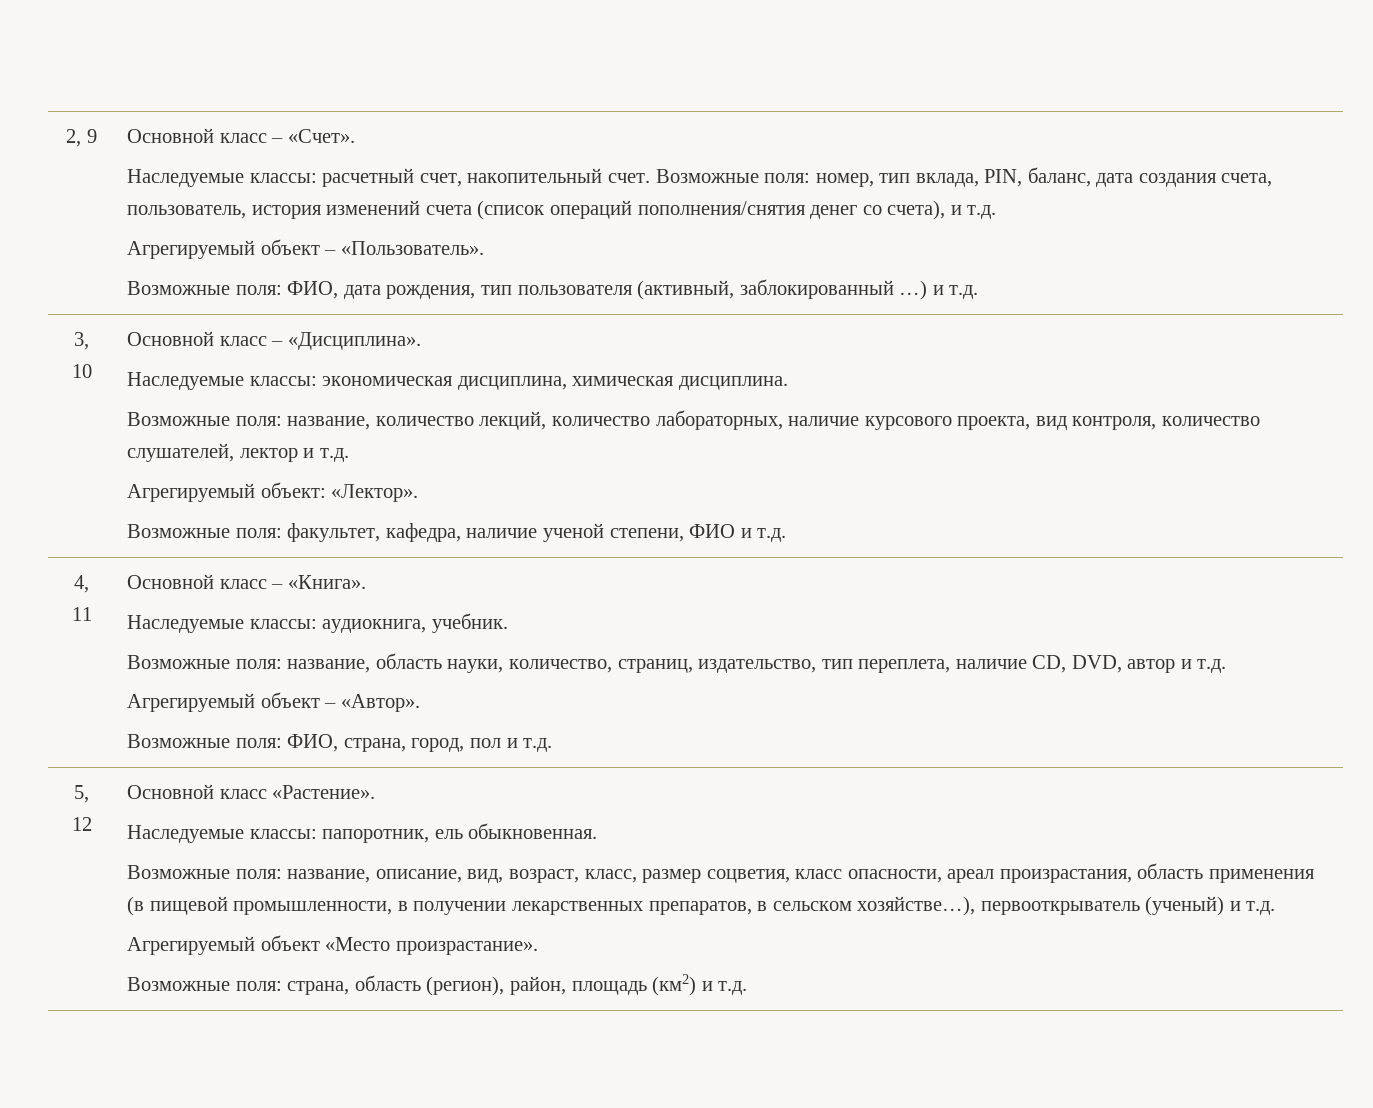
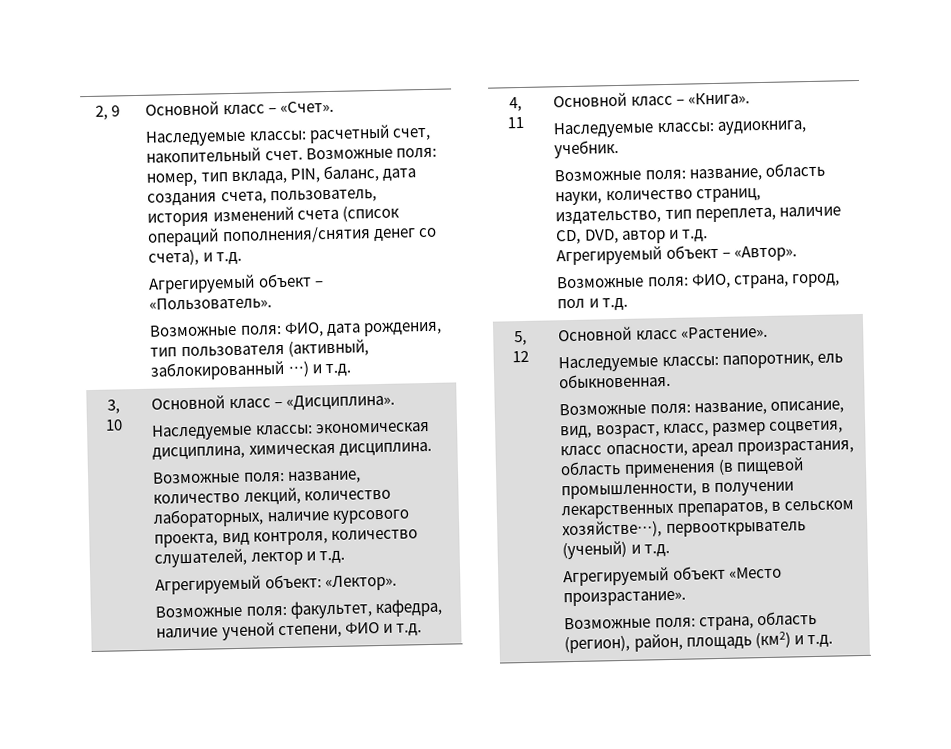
  4, 11 | Основной класс – «Книга».
  Наследуемые классы: аудиокнига, учебник.
- Возможные поля: название, область науки, количество, страниц, издательство, тип переплета, наличие CD, DVD, автор и т.д.
+ Возможные поля: название, область науки, количество страниц, издательство, тип переплета, наличие CD, DVD, автор и т.д.

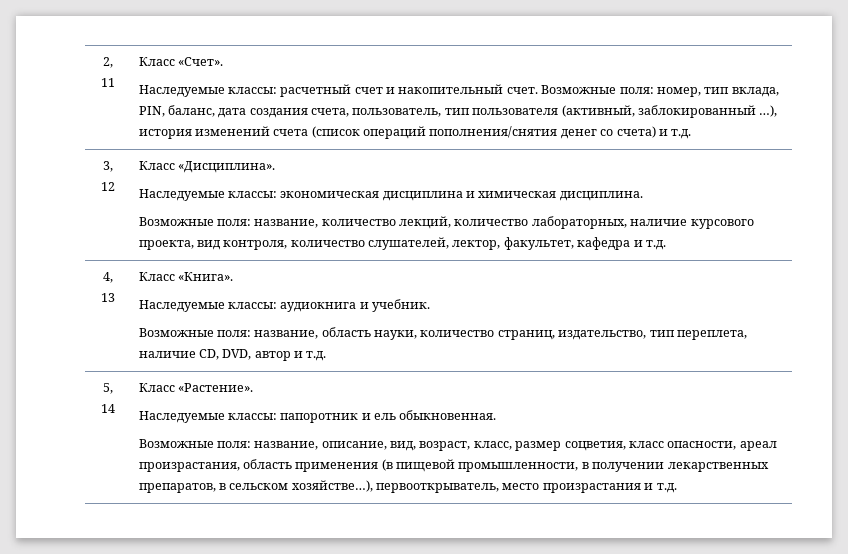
- 2, 9 | Основной класс – «Счет».
+ 2, 11 | Класс «Счет».
- Наследуемые классы: расчетный счет, накопительный счет.
+ Наследуемые классы: расчетный счет и накопительный счет.
- Возможные поля: номер, тип вклада, PIN, баланс, дата создания счета, пользователь, история изменений счета (список операций пополнения/снятия денег со счета), и т.д.
- Агрегируемый объект – «Пользователь».
- Возможные поля: ФИО, дата рождения, тип пользователя (активный, заблокированный …) и т.д.
+ Возможные поля: номер, тип вклада, PIN, баланс, дата создания счета, пользователь, тип пользователя (активный, заблокированный …), история изменений счета (список операций пополнения/снятия денег со счета) и т.д.
- 3, 10 | Основной класс – «Дисциплина».
+ 3, 12 | Класс «Дисциплина».
- Наследуемые классы: экономическая дисциплина, химическая дисциплина.
+ Наследуемые классы: экономическая дисциплина и химическая дисциплина.
- Возможные поля: название, количество лекций, количество лабораторных, наличие курсового проекта, вид контроля, количество слушателей, лектор и т.д.
- Агрегируемый объект: «Лектор».
- Возможные поля: факультет, кафедра, наличие ученой степени, ФИО и т.д.
+ Возможные поля: название, количество лекций, количество лабораторных, наличие курсового проекта, вид контроля, количество слушателей, лектор, факультет, кафедра и т.д.
- 4, 11 | Основной класс – «Книга».
- Наследуемые классы: аудиокнига, учебник.
+ 4, 13 | Класс «Книга».
+ Наследуемые классы: аудиокнига и учебник.
  Возможные поля: название, область науки, количество страниц, издательство, тип переплета, наличие CD, DVD, автор и т.д.
- Агрегируемый объект – «Автор».
- Возможные поля: ФИО, страна, город, пол и т.д.
- 5, 12 | Основной класс «Растение».
- Наследуемые классы: папоротник, ель обыкновенная.
- Возможные поля: название, описание, вид, возраст, класс, размер соцветия, класс опасности, ареал произрастания, область применения (в пищевой промышленности, в получении лекарственных препаратов, в сельском хозяйстве…), первооткрыватель (ученый) и т.д.
- Агрегируемый объект «Место произрастание».
- Возможные поля: страна, область (регион), район, площадь (км2) и т.д.
+ 5, 14 | Класс «Растение».
+ Наследуемые классы: папоротник и ель обыкновенная.
+ Возможные поля: название, описание, вид, возраст, класс, размер соцветия, класс опасности, ареал произрастания, область применения (в пищевой промышленности, в получении лекарственных препаратов, в сельском хозяйстве…), первооткрыватель, место произрастания и т.д.

